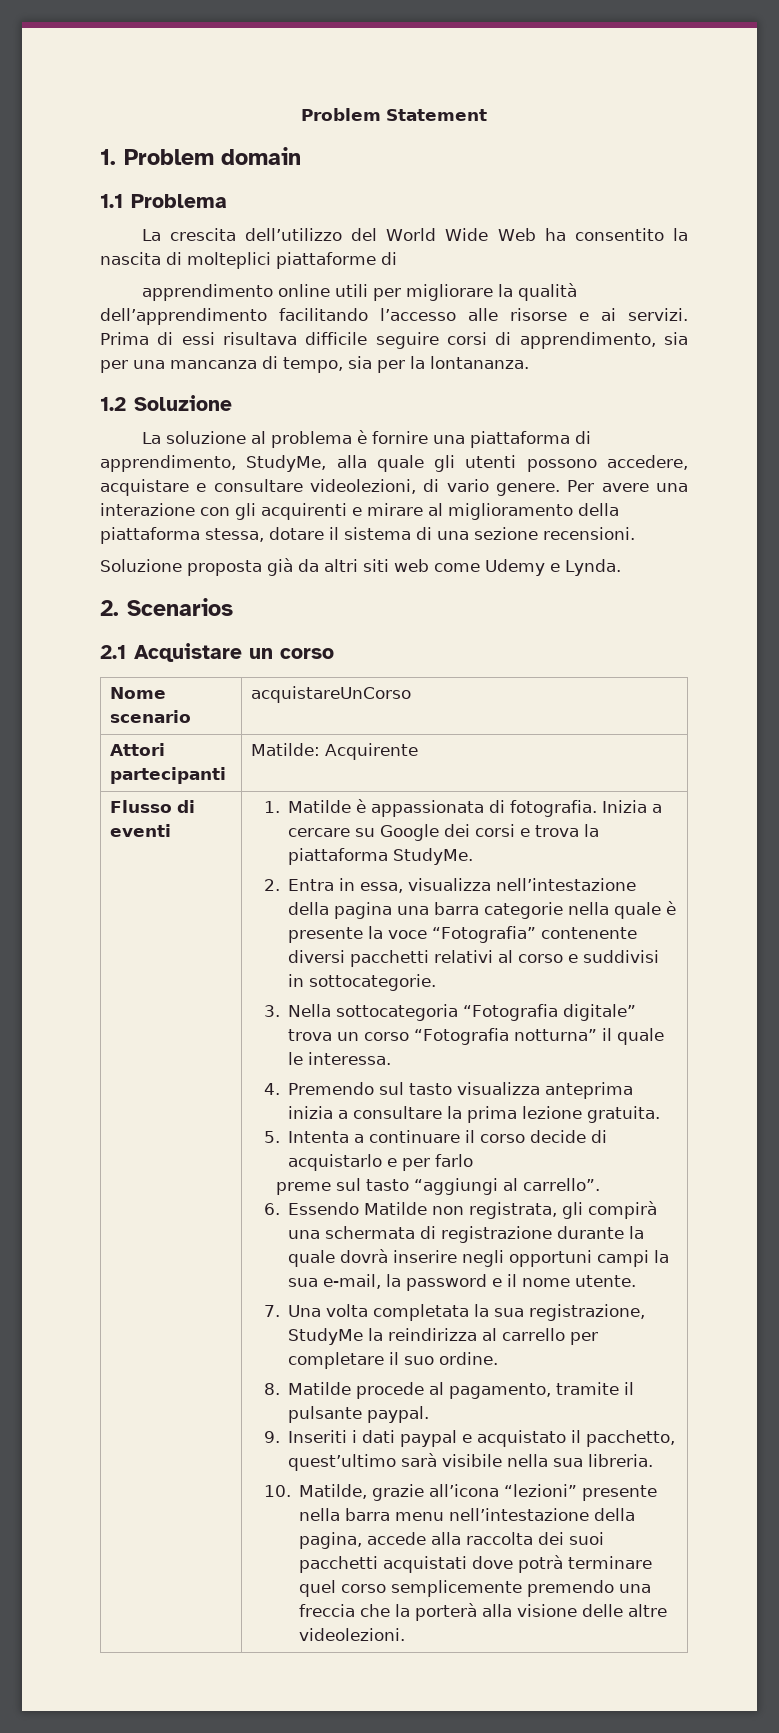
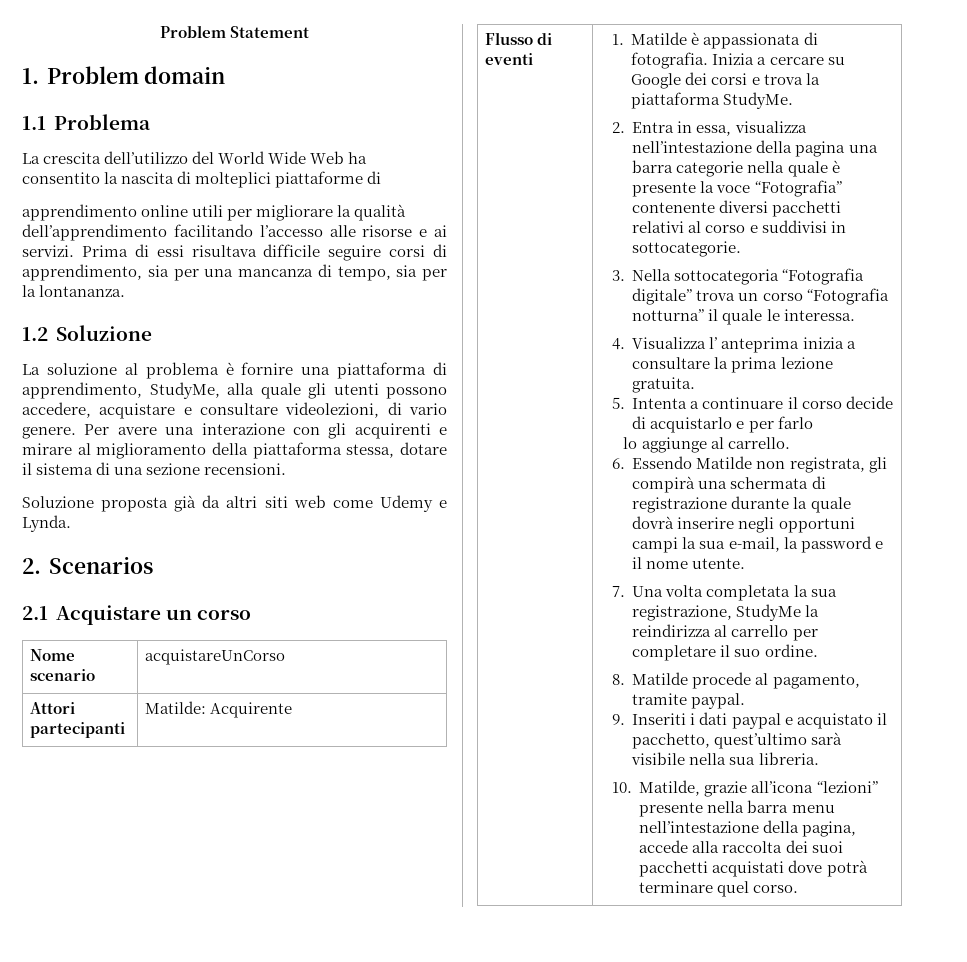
- 4. Premendo sul tasto visualizza anteprima inizia a consultare la prima lezione gratuita.
+ 4. Visualizza l’ anteprima inizia a consultare la prima lezione gratuita.
- preme sul tasto “aggiungi al carrello”.
+ lo aggiunge al carrello.
- 8. Matilde procede al pagamento, tramite il pulsante paypal.
+ 8. Matilde procede al pagamento, tramite paypal.
- 10. Matilde, grazie all’icona “lezioni” presente nella barra menu nell’intestazione della pagina, accede alla raccolta dei suoi pacchetti acquistati dove potrà terminare quel corso semplicemente premendo una freccia che la porterà alla visione delle altre videolezioni.
+ 10. Matilde, grazie all’icona “lezioni” presente nella barra menu nell’intestazione della pagina, accede alla raccolta dei suoi pacchetti acquistati dove potrà terminare quel corso.

